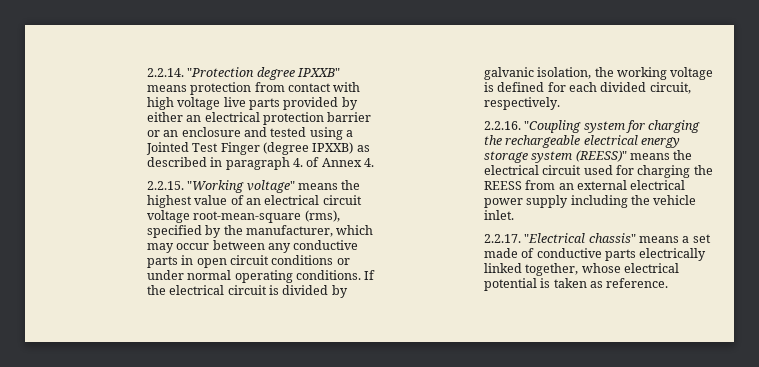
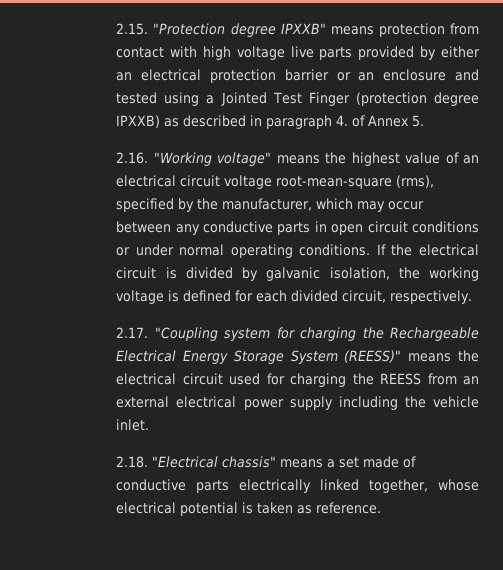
- 2.2.14. "Protection degree IPXXB" means protection from contact with high voltage live parts provided by either an electrical protection barrier or an enclosure and tested using a Jointed Test Finger (degree IPXXB) as described in paragraph 4. of Annex 4.
- 2.2.15. "Working voltage" means the highest value of an electrical circuit voltage root-mean-square (rms), specified by the manufacturer, which may occur between any conductive parts in open circuit conditions or under normal operating conditions.
+ 2.15. "Protection degree IPXXB" means protection from contact with high voltage live parts provided by either an electrical protection barrier or an enclosure and tested using a Jointed Test Finger (protection degree IPXXB) as described in paragraph 4. of Annex 5.
+ 2.16. "Working voltage" means the highest value of an electrical circuit voltage root-mean-square (rms), specified by the manufacturer, which may occur between any conductive parts in open circuit conditions or under normal operating conditions.
- 2.2.16. "Coupling system for charging the rechargeable electrical energy storage system (REESS)" means the electrical circuit used for charging the REESS from an external electrical power supply including the vehicle inlet.
+ 2.17. "Coupling system for charging the Rechargeable Electrical Energy Storage System (REESS)" means the electrical circuit used for charging the REESS from an external electrical power supply including the vehicle inlet.
- 2.2.17. "Electrical chassis" means a set made of conductive parts electrically linked together, whose electrical potential is taken as reference.
+ 2.18. "Electrical chassis" means a set made of conductive parts electrically linked together, whose electrical potential is taken as reference.

